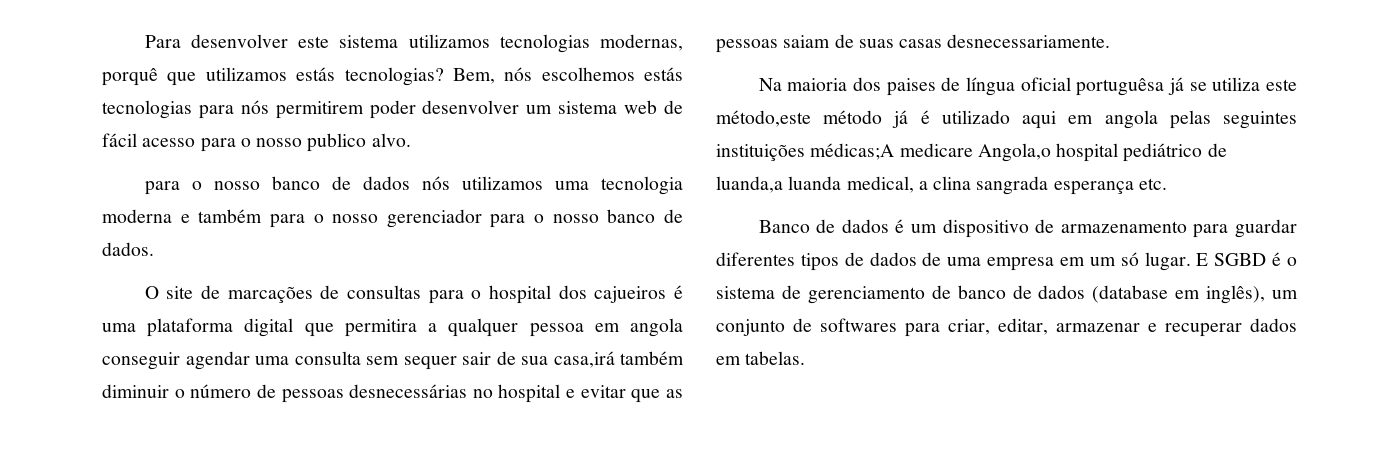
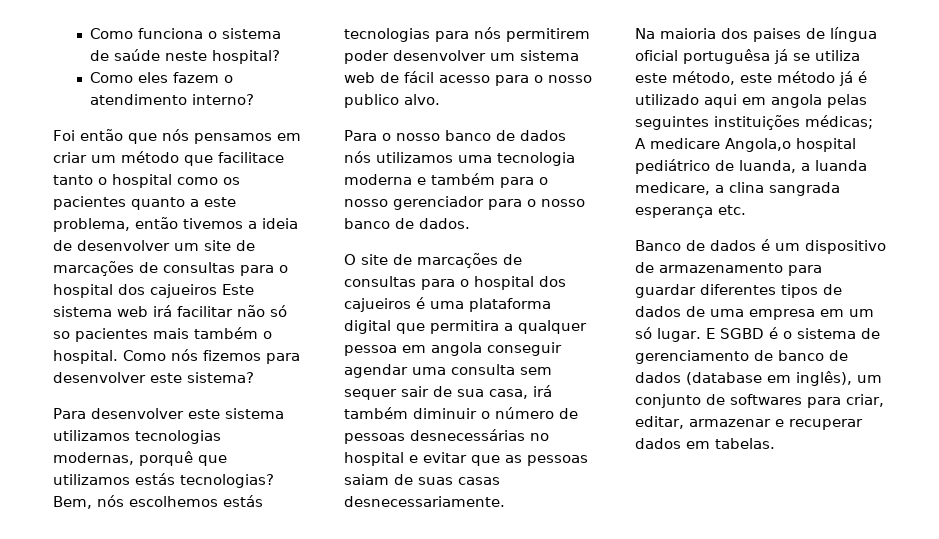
+ Como funciona o sistema de saúde neste hospital?
+ Como eles fazem o atendimento interno?
+ Foi então que nós pensamos em criar um método que facilitace tanto o hospital como os pacientes quanto a este problema, então tivemos a ideia de desenvolver um site de marcações de consultas para o hospital dos cajueiros Este sistema web irá facilitar não só so pacientes mais também o hospital. Como nós fizemos para desenvolver este sistema?
- para o nosso banco de dados nós utilizamos uma tecnologia moderna e também para o nosso gerenciador para o nosso banco de dados.
+ Para o nosso banco de dados nós utilizamos uma tecnologia moderna e também para o nosso gerenciador para o nosso banco de dados.
- O site de marcações de consultas para o hospital dos cajueiros é uma plataforma digital que permitira a qualquer pessoa em angola conseguir agendar uma consulta sem sequer sair de sua casa,irá também diminuir o número de pessoas desnecessárias no hospital e evitar que as pessoas saiam de suas casas desnecessariamente.
+ O site de marcações de consultas para o hospital dos cajueiros é uma plataforma digital que permitira a qualquer pessoa em angola conseguir agendar uma consulta sem sequer sair de sua casa, irá também diminuir o número de pessoas desnecessárias no hospital e evitar que as pessoas saiam de suas casas desnecessariamente.
- Na maioria dos paises de língua oficial portuguêsa já se utiliza este método,este método já é utilizado aqui em angola pelas seguintes instituições médicas;A medicare Angola,o hospital pediátrico de luanda,a luanda medical, a clina sangrada esperança etc.
+ Na maioria dos paises de língua oficial portuguêsa já se utiliza este método, este método já é utilizado aqui em angola pelas seguintes instituições médicas; A medicare Angola,o hospital pediátrico de luanda, a luanda medicare, a clina sangrada esperança etc.

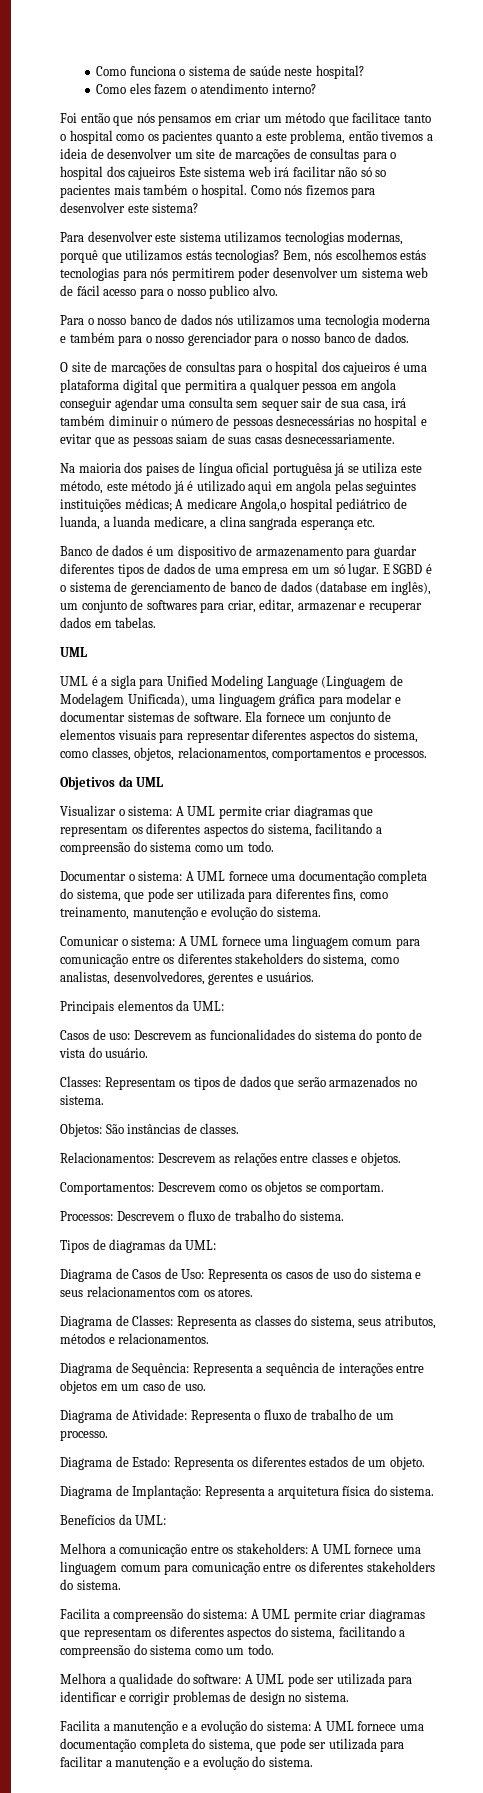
  E SGBD é o sistema de gerenciamento de banco de dados (database em inglês), um conjunto de softwares para criar, editar, armazenar e recuperar dados em tabelas.
+ UML
+ UML é a sigla para Unified Modeling Language (Linguagem de Modelagem Unificada), uma linguagem gráfica para modelar e documentar sistemas de software. Ela fornece um conjunto de elementos visuais para representar diferentes aspectos do sistema, como classes, objetos, relacionamentos, comportamentos e processos.
+ Objetivos da UML
+ Visualizar o sistema: A UML permite criar diagramas que representam os diferentes aspectos do sistema, facilitando a compreensão do sistema como um todo.
+ Documentar o sistema: A UML fornece uma documentação completa do sistema, que pode ser utilizada para diferentes fins, como treinamento, manutenção e evolução do sistema.
+ Comunicar o sistema: A UML fornece uma linguagem comum para comunicação entre os diferentes stakeholders do sistema, como analistas, desenvolvedores, gerentes e usuários.
+ Principais elementos da UML:
+ Casos de uso: Descrevem as funcionalidades do sistema do ponto de vista do usuário.
+ Classes: Representam os tipos de dados que serão armazenados no sistema.
+ Objetos: São instâncias de classes.
+ Relacionamentos: Descrevem as relações entre classes e objetos.
+ Comportamentos: Descrevem como os objetos se comportam.
+ Processos: Descrevem o fluxo de trabalho do sistema.
+ Tipos de diagramas da UML:
+ Diagrama de Casos de Uso: Representa os casos de uso do sistema e seus relacionamentos com os atores.
+ Diagrama de Classes: Representa as classes do sistema, seus atributos, métodos e relacionamentos.
+ Diagrama de Sequência: Representa a sequência de interações entre objetos em um caso de uso.
+ Diagrama de Atividade: Representa o fluxo de trabalho de um processo.
+ Diagrama de Estado: Representa os diferentes estados de um objeto.
+ Diagrama de Implantação: Representa a arquitetura física do sistema.
+ Benefícios da UML:
+ Melhora a comunicação entre os stakeholders: A UML fornece uma linguagem comum para comunicação entre os diferentes stakeholders do sistema.
+ Facilita a compreensão do sistema: A UML permite criar diagramas que representam os diferentes aspectos do sistema, facilitando a compreensão do sistema como um todo.
+ Melhora a qualidade do software: A UML pode ser utilizada para identificar e corrigir problemas de design no sistema.
+ Facilita a manutenção e a evolução do sistema: A UML fornece uma documentação completa do sistema, que pode ser utilizada para facilitar a manutenção e a evolução do sistema.

